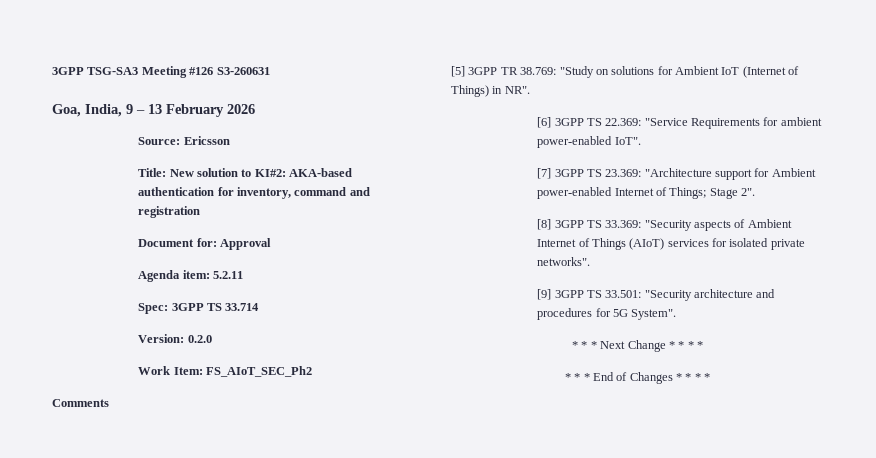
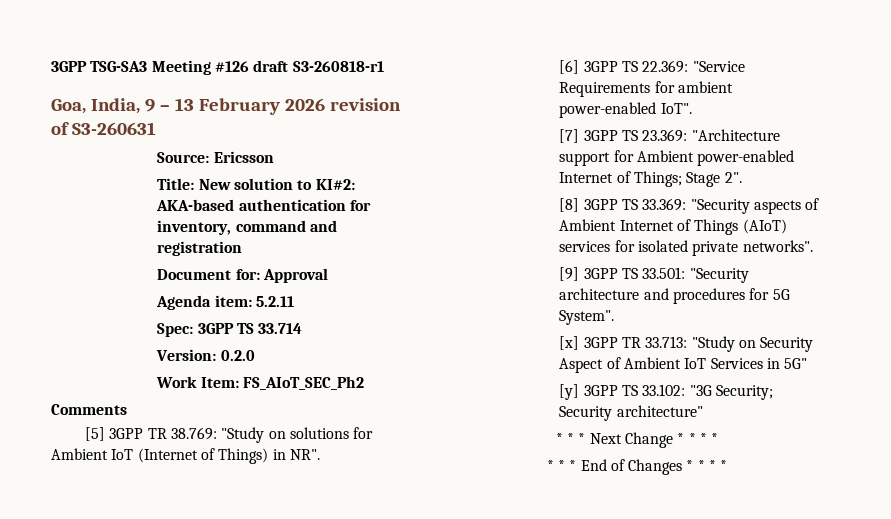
- 3GPP TSG-SA3 Meeting #126 S3-260631
+ 3GPP TSG-SA3 Meeting #126 draft S3-260818-r1
- Goa, India, 9 – 13 February 2026
+ Goa, India, 9 – 13 February 2026 revision of S3-260631
+ [x] 3GPP TR 33.713: "Study on Security Aspect of Ambient IoT Services in 5G"
+ [y] 3GPP TS 33.102: "3G Security; Security architecture"

